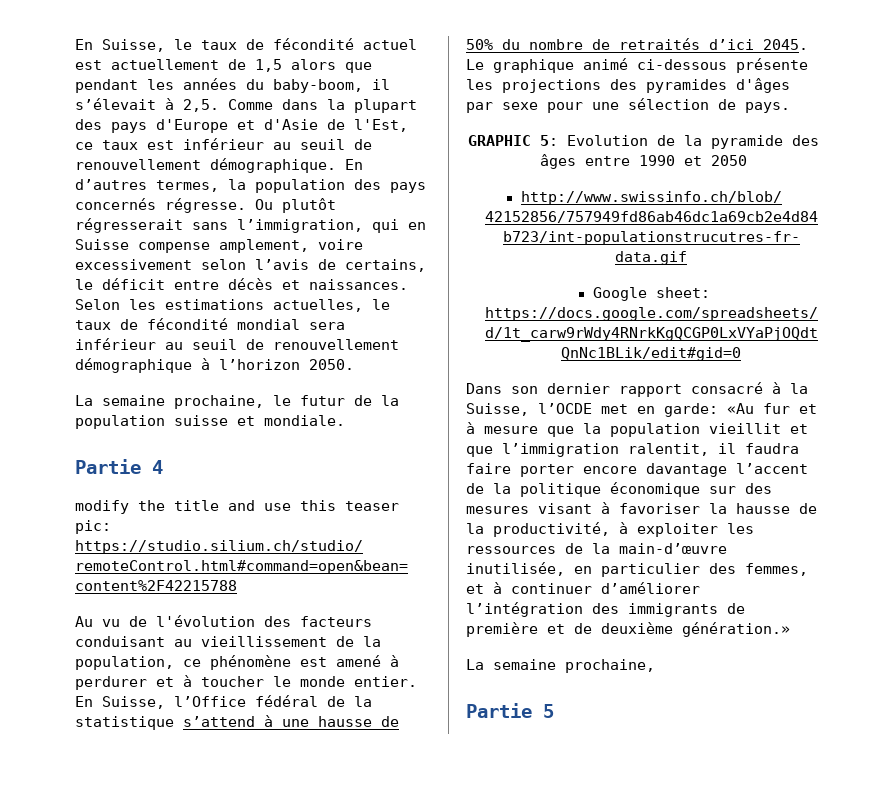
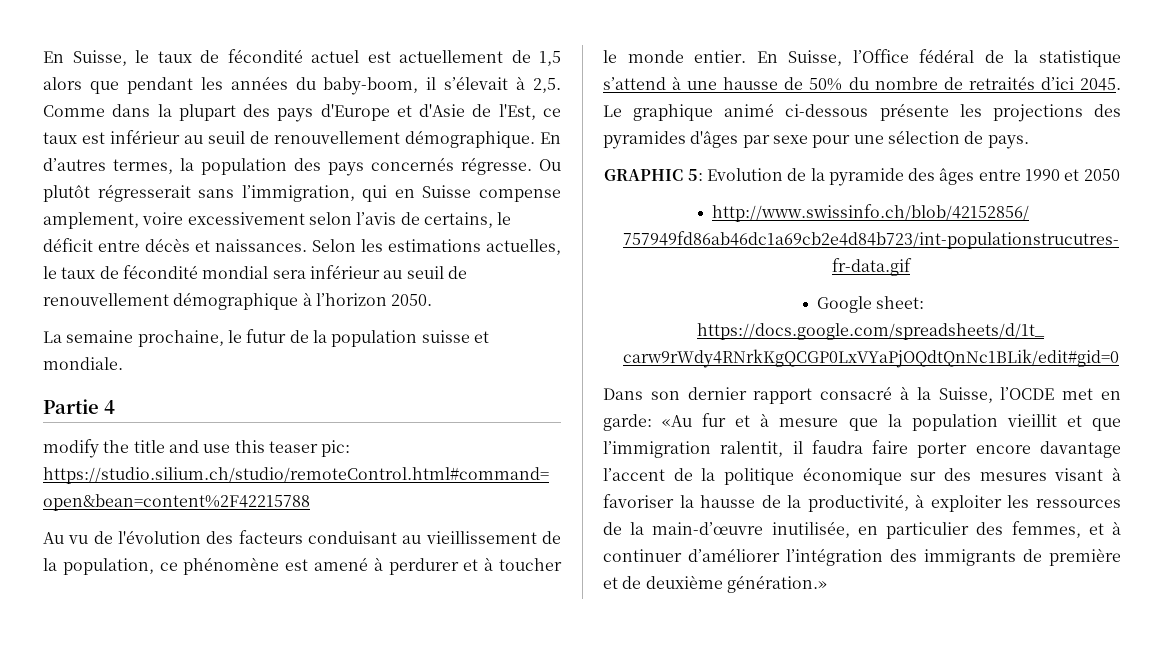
  «Au fur et à mesure que la population vieillit et que l’immigration ralentit, il faudra faire porter encore davantage l’accent de la politique économique sur des mesures visant à favoriser la hausse de la productivité, à exploiter les ressources de la main-d’œuvre inutilisée, en particulier des femmes, et à continuer d’améliorer l’intégration des immigrants de première et de deuxième génération.»
- La semaine prochaine,
- Partie 5

